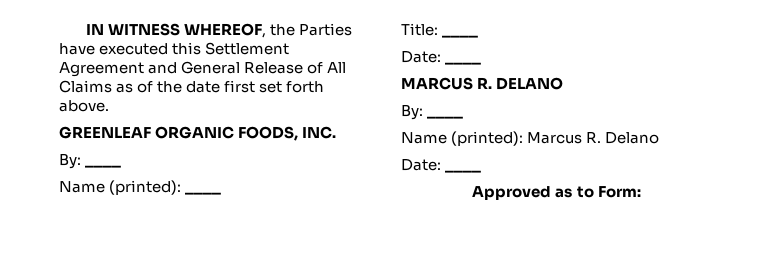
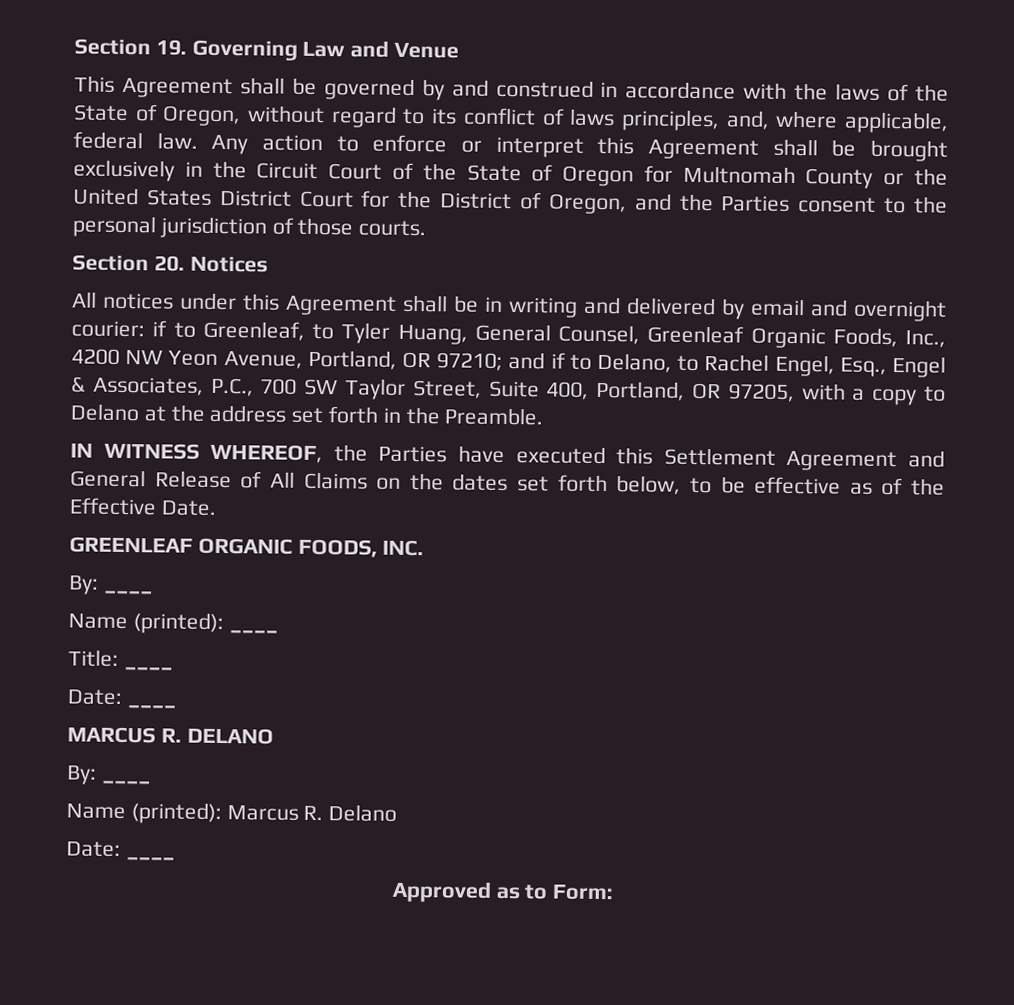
+ Section 19. Governing Law and Venue
+ This Agreement shall be governed by and construed in accordance with the laws of the State of Oregon, without regard to its conflict of laws principles, and, where applicable, federal law. Any action to enforce or interpret this Agreement shall be brought exclusively in the Circuit Court of the State of Oregon for Multnomah County or the United States District Court for the District of Oregon, and the Parties consent to the personal jurisdiction of those courts.
+ Section 20. Notices
+ All notices under this Agreement shall be in writing and delivered by email and overnight courier: if to Greenleaf, to Tyler Huang, General Counsel, Greenleaf Organic Foods, Inc., 4200 NW Yeon Avenue, Portland, OR 97210; and if to Delano, to Rachel Engel, Esq., Engel & Associates, P.C., 700 SW Taylor Street, Suite 400, Portland, OR 97205, with a copy to Delano at the address set forth in the Preamble.
- IN WITNESS WHEREOF, the Parties have executed this Settlement Agreement and General Release of All Claims as of the date first set forth above.
+ IN WITNESS WHEREOF, the Parties have executed this Settlement Agreement and General Release of All Claims on the dates set forth below, to be effective as of the Effective Date.

